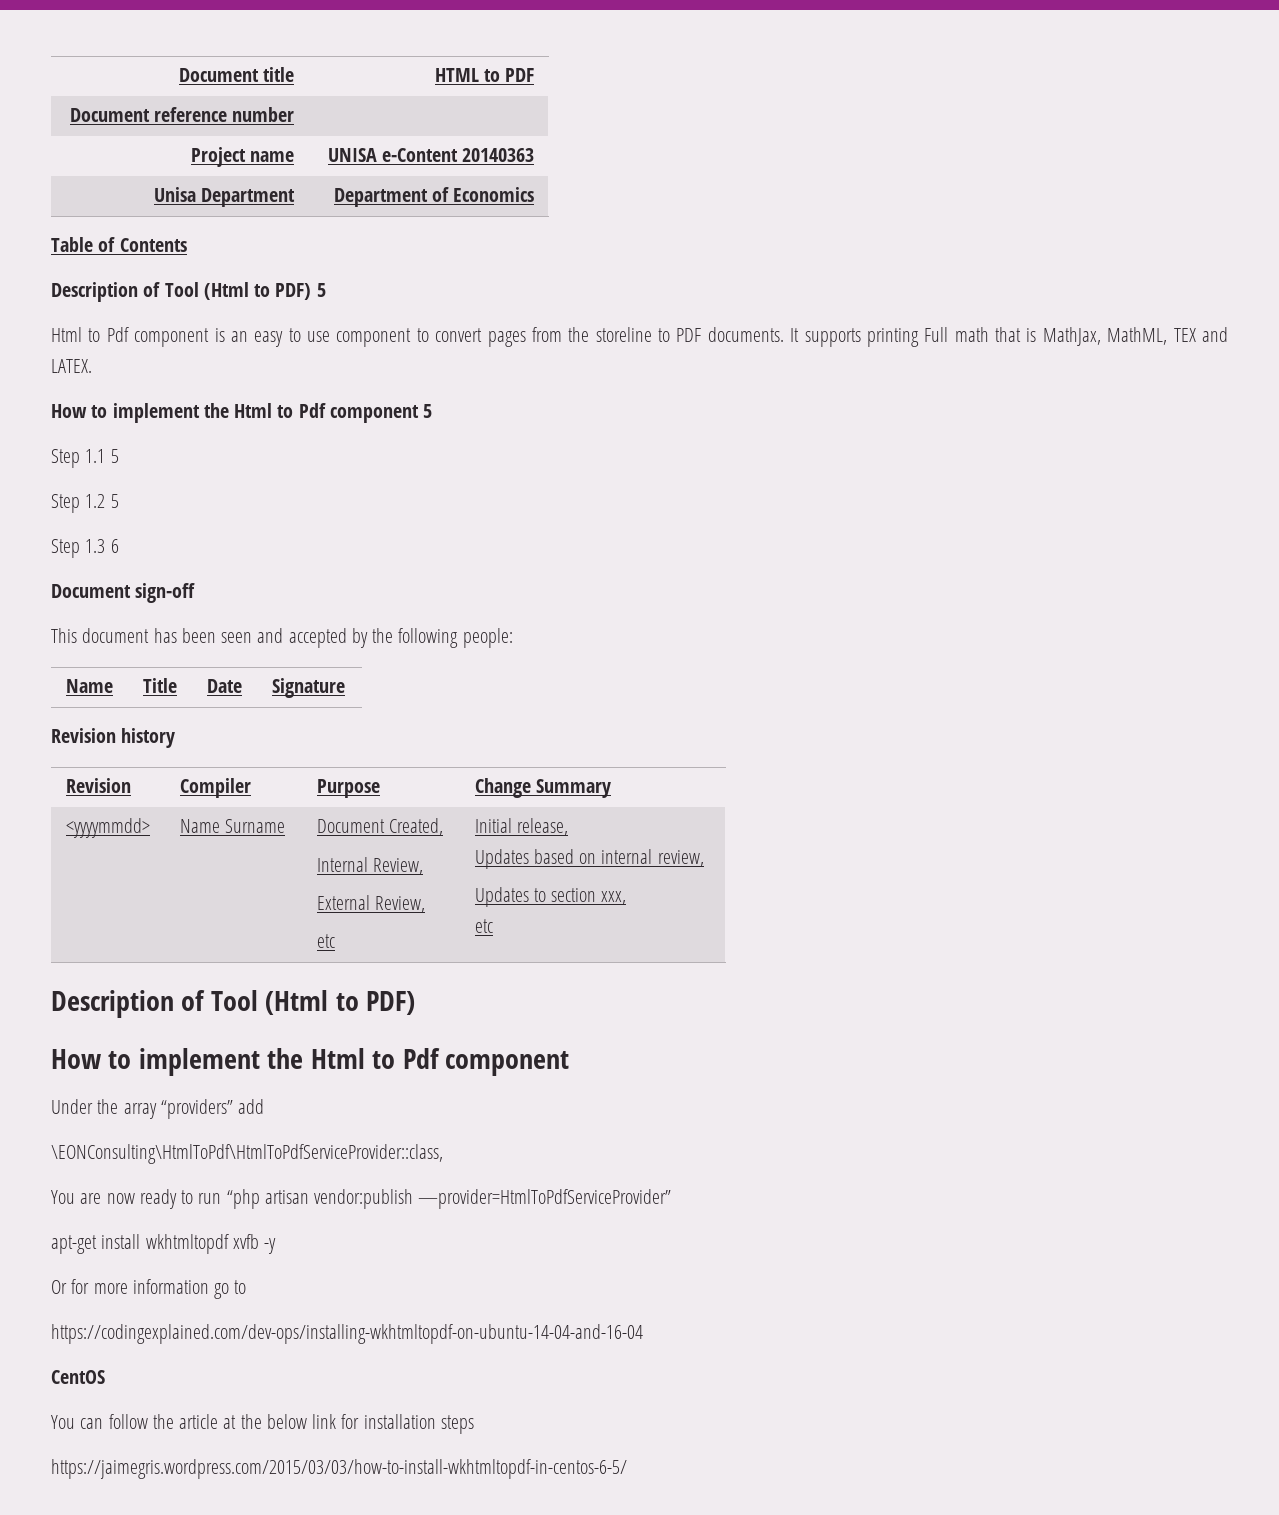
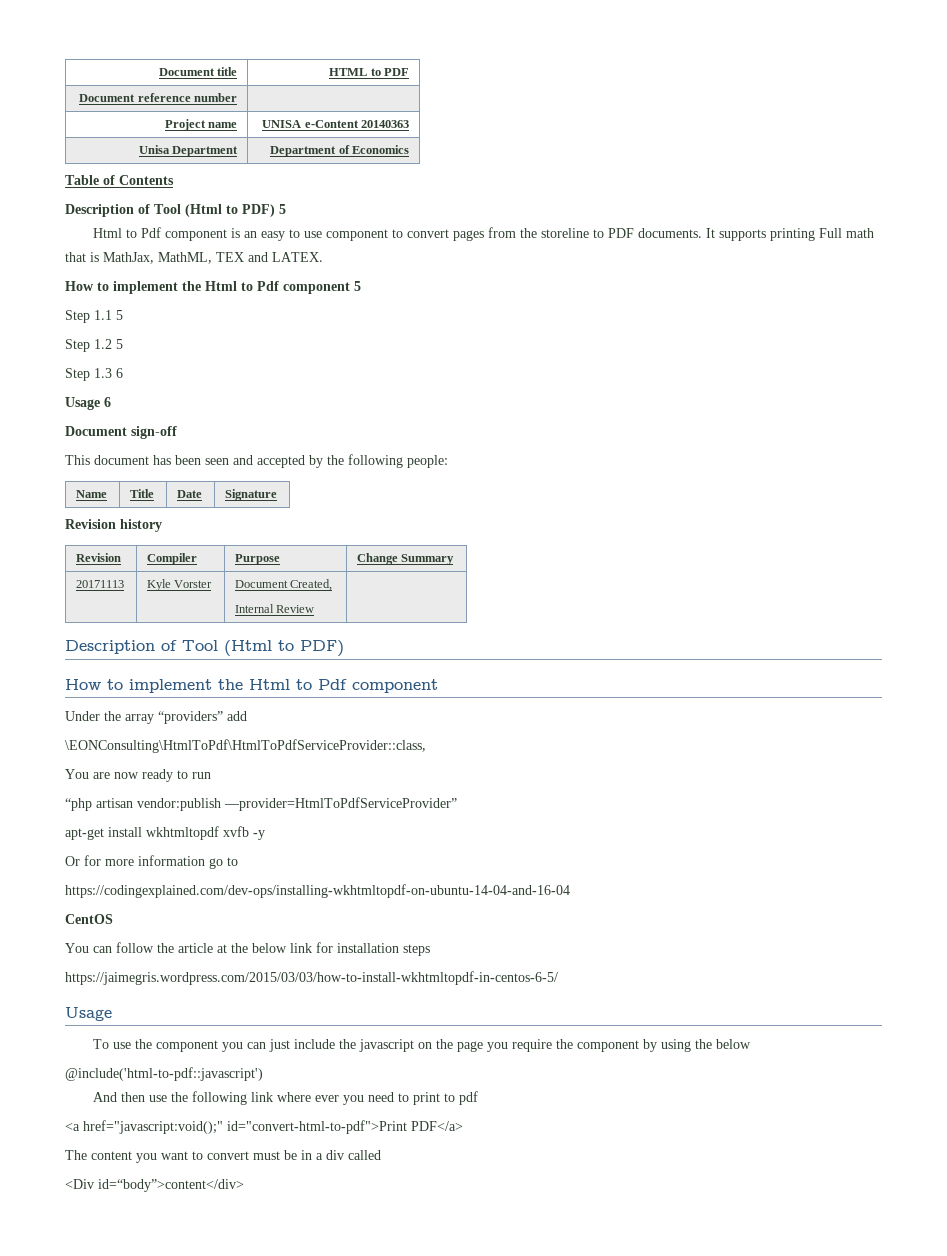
+ Usage 6
- <yyyymmdd> | Name Surname | Document Created,
- Internal Review,
- External Review,
- etc | Initial release,
- Updates based on internal review,
- Updates to section xxx,
- etc
+ 20171113 | Kyle Vorster | Document Created,
+ Internal Review |
- You are now ready to run “php artisan vendor:publish —provider=HtmlToPdfServiceProvider”
+ You are now ready to run
+ “php artisan vendor:publish —provider=HtmlToPdfServiceProvider”
  https://jaimegris.wordpress.com/2015/03/03/how-to-install-wkhtmltopdf-in-centos-6-5/
+ Usage
+ To use the component you can just include the javascript on the page you require the component by using the below
+ @include('html-to-pdf::javascript')
+ And then use the following link where ever you need to print to pdf
+ <a href="javascript:void();" id="convert-html-to-pdf">Print PDF</a>
+ The content you want to convert must be in a div called
+ <Div id=“body”>content</div>

